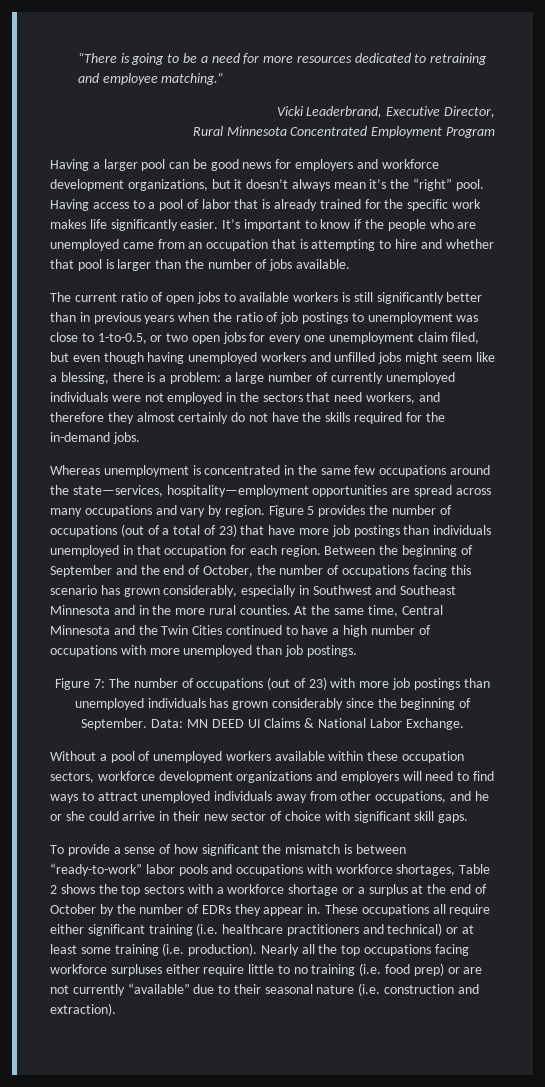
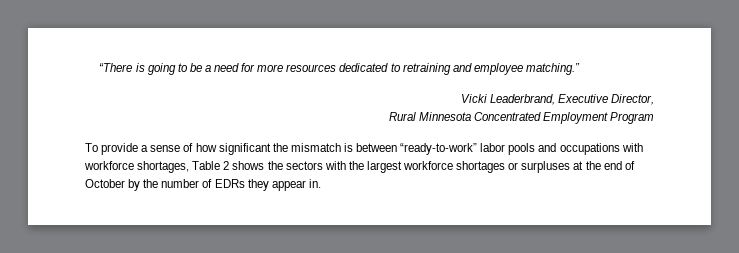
- Having a larger pool can be good news for employers and workforce development organizations, but it doesn’t always mean it’s the “right” pool. Having access to a pool of labor that is already trained for the specific work makes life significantly easier. It’s important to know if the people who are unemployed came from an occupation that is attempting to hire and whether that pool is larger than the number of jobs available.
- The current ratio of open jobs to available workers is still significantly better than in previous years when the ratio of job postings to unemployment was close to 1-to-0.5, or two open jobs for every one unemployment claim filed, but even though having unemployed workers and unfilled jobs might seem like a blessing, there is a problem: a large number of currently unemployed individuals were not employed in the sectors that need workers, and therefore they almost certainly do not have the skills required for the in-demand jobs.
- Whereas unemployment is concentrated in the same few occupations around the state—services, hospitality—employment opportunities are spread across many occupations and vary by region. Figure 5 provides the number of occupations (out of a total of 23) that have more job postings than individuals unemployed in that occupation for each region. Between the beginning of September and the end of October, the number of occupations facing this scenario has grown considerably, especially in Southwest and Southeast Minnesota and in the more rural counties. At the same time, Central Minnesota and the Twin Cities continued to have a high number of occupations with more unemployed than job postings.
- Figure 7: The number of occupations (out of 23) with more job postings than unemployed individuals has grown considerably since the beginning of September. Data: MN DEED UI Claims & National Labor Exchange.
- Without a pool of unemployed workers available within these occupation sectors, workforce development organizations and employers will need to find ways to attract unemployed individuals away from other occupations, and he or she could arrive in their new sector of choice with significant skill gaps.
- To provide a sense of how significant the mismatch is between “ready-to-work” labor pools and occupations with workforce shortages, Table 2 shows the top sectors with a workforce shortage or a surplus at the end of October by the number of EDRs they appear in. These occupations all require either significant training (i.e. healthcare practitioners and technical) or at least some training (i.e. production). Nearly all the top occupations facing workforce surpluses either require little to no training (i.e. food prep) or are not currently “available” due to their seasonal nature (i.e. construction and extraction).
+ To provide a sense of how significant the mismatch is between “ready-to-work” labor pools and occupations with workforce shortages, Table 2 shows the sectors with the largest workforce shortages or surpluses at the end of October by the number of EDRs they appear in.

